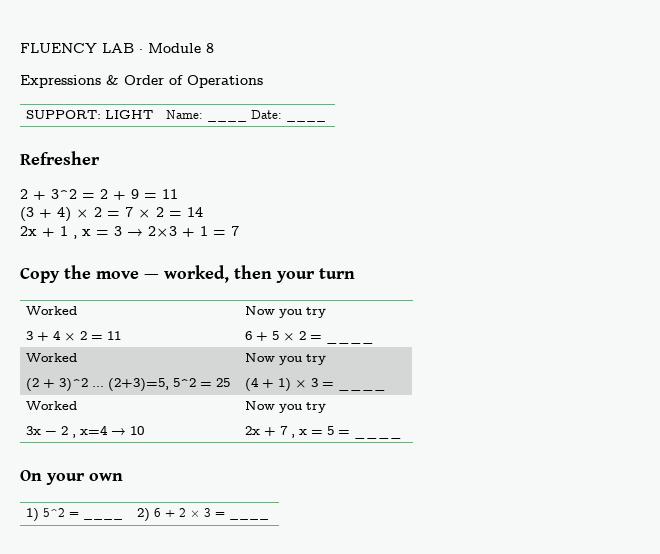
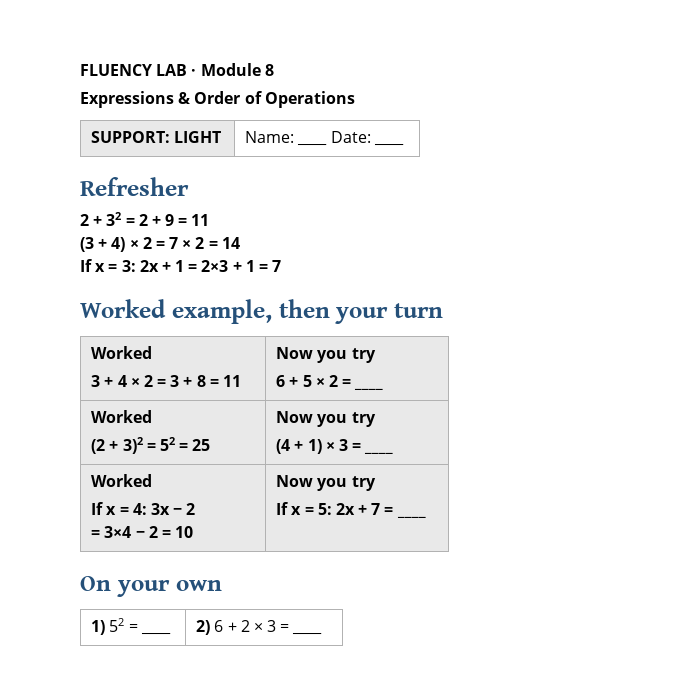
- 2 + 3^2 = 2 + 9 = 11
+ 2 + 32 = 2 + 9 = 11
- 2x + 1 , x = 3 → 2×3 + 1 = 7
+ If x = 3: 2x + 1 = 2×3 + 1 = 7
- Copy the move — worked, then your turn
+ Worked example, then your turn
  Worked
- 3 + 4 × 2 = 11 | Now you try
+ 3 + 4 × 2 = 3 + 8 = 11 | Now you try
  6 + 5 × 2 = ____
  Worked
- (2 + 3)^2 ... (2+3)=5, 5^2 = 25 | Now you try
+ (2 + 3)2 = 52 = 25 | Now you try
  (4 + 1) × 3 = ____
  Worked
- 3x − 2 , x=4 → 10 | Now you try
- 2x + 7 , x = 5 = ____
+ If x = 4: 3x − 2
+ = 3×4 − 2 = 10 | Now you try
+ If x = 5: 2x + 7 = ____
- 1) 5^2 = ____ | 2) 6 + 2 × 3 = ____
+ 1) 52 = ____ | 2) 6 + 2 × 3 = ____

